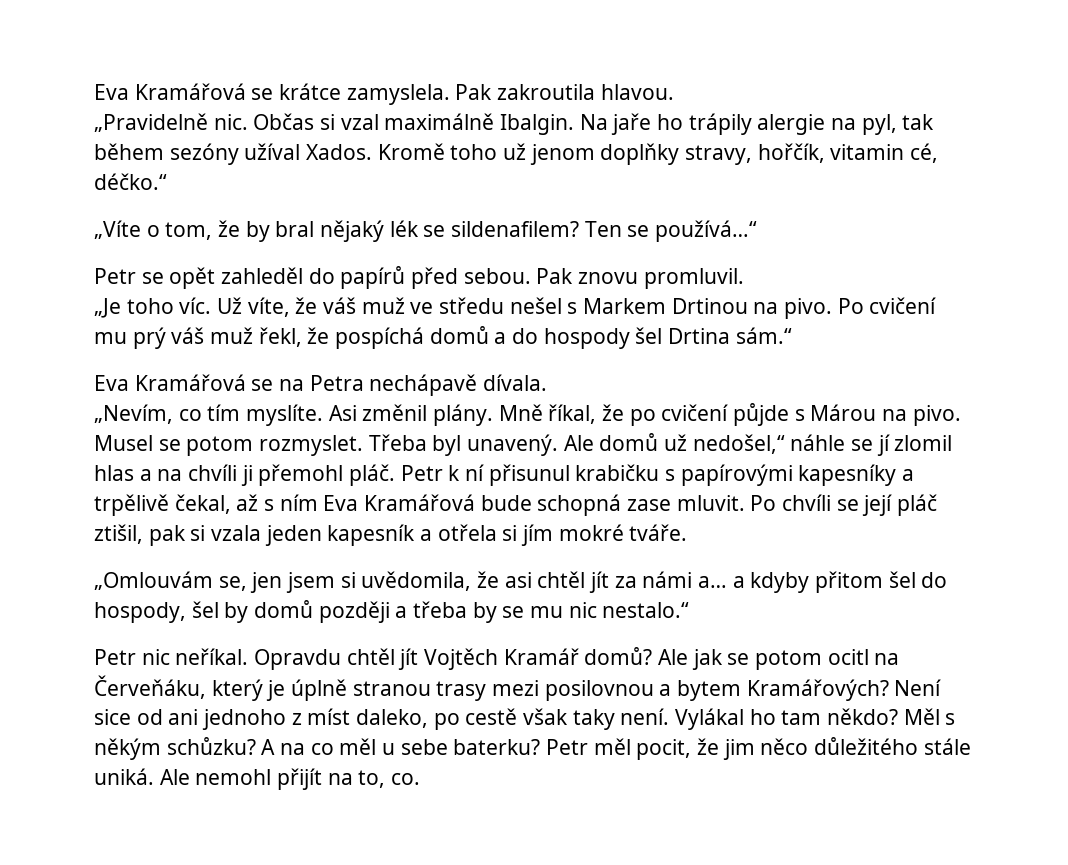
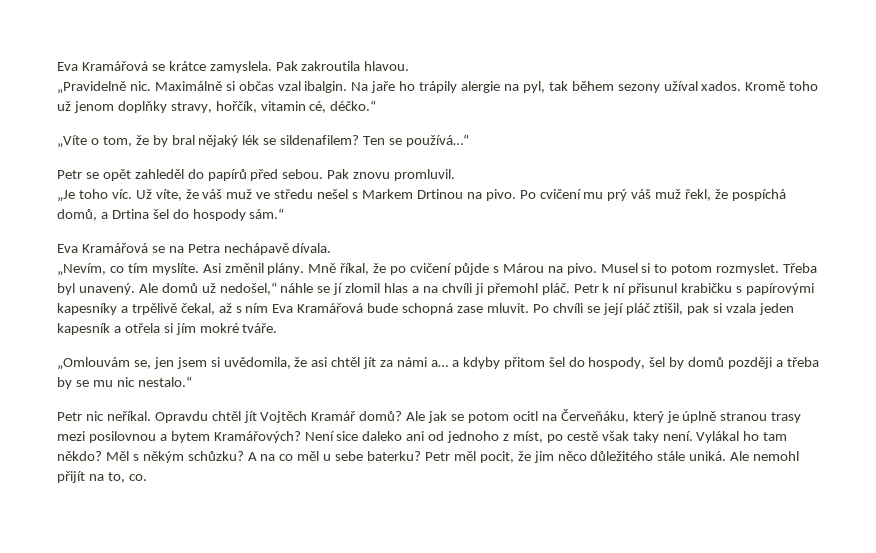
- Občas si vzal maximálně Ibalgin.
+ Maximálně si občas vzal ibalgin.
- Na jaře ho trápily alergie na pyl, tak během sezóny užíval Xados.
+ Na jaře ho trápily alergie na pyl, tak během sezony užíval xados.
- Po cvičení mu prý váš muž řekl, že pospíchá domů a do hospody šel Drtina sám.“
+ Po cvičení mu prý váš muž řekl, že pospíchá domů, a Drtina šel do hospody sám.“
- Musel se potom rozmyslet.
+ Musel si to potom rozmyslet.
- Není sice od ani jednoho z míst daleko, po cestě však taky není.
+ Není sice daleko ani od jednoho z míst, po cestě však taky není.

